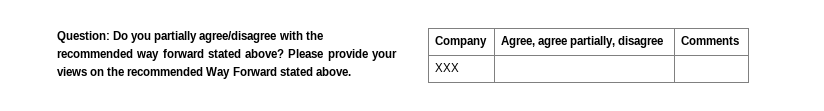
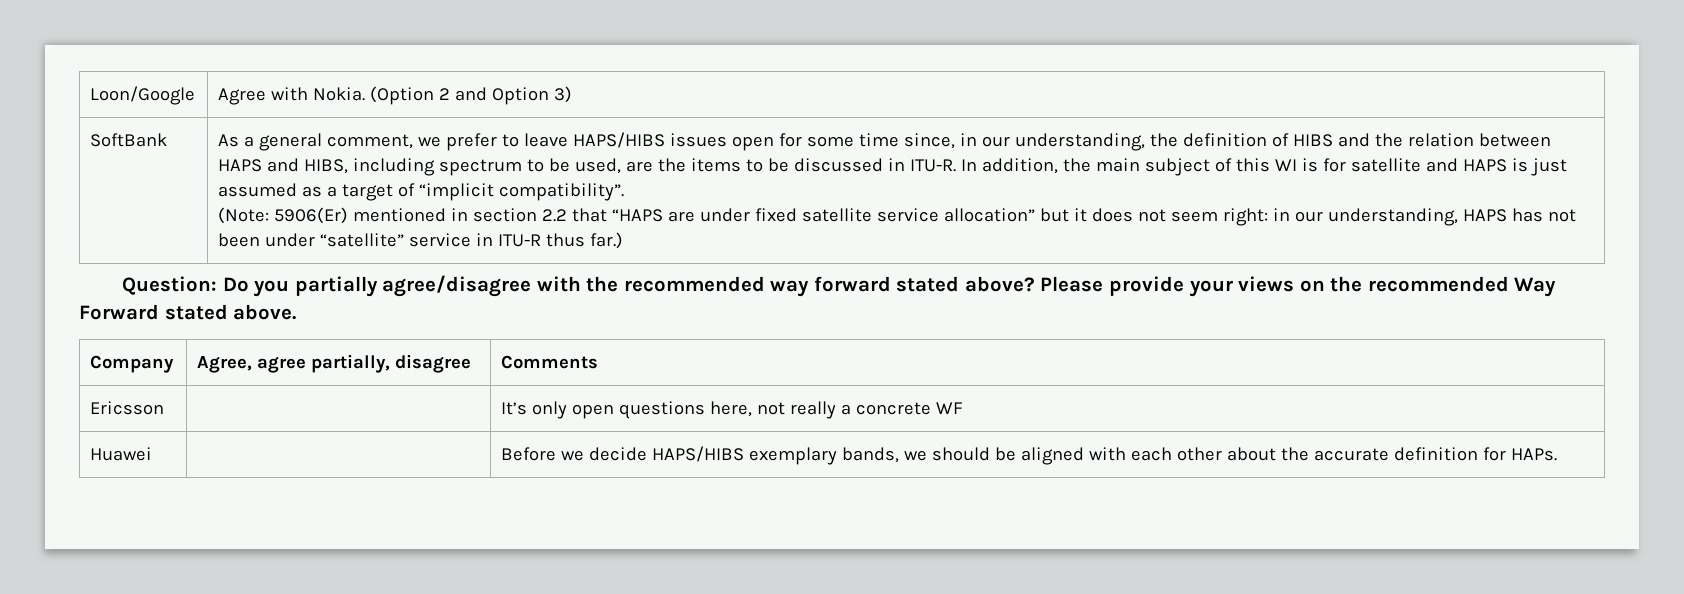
+ Loon/Google | Agree with Nokia. (Option 2 and Option 3)
+ SoftBank | As a general comment, we prefer to leave HAPS/HIBS issues open for some time since, in our understanding, the definition of HIBS and the relation between HAPS and HIBS, including spectrum to be used, are the items to be discussed in ITU-R. In addition, the main subject of this WI is for satellite and HAPS is just assumed as a target of “implicit compatibility”.
+ (Note: 5906(Er) mentioned in section 2.2 that “HAPS are under fixed satellite service allocation” but it does not seem right: in our understanding, HAPS has not been under “satellite” service in ITU-R thus far.)
- XXX | |
+ Ericsson | | It’s only open questions here, not really a concrete WF
+ Huawei | | Before we decide HAPS/HIBS exemplary bands, we should be aligned with each other about the accurate definition for HAPs.

